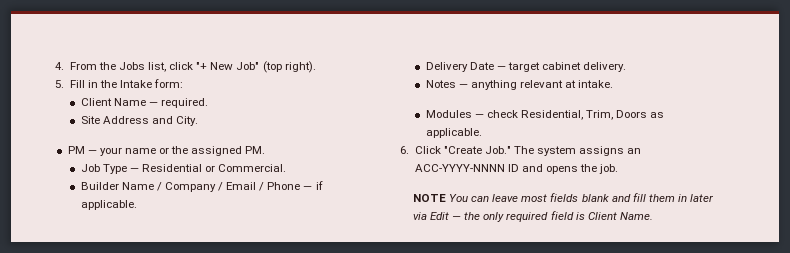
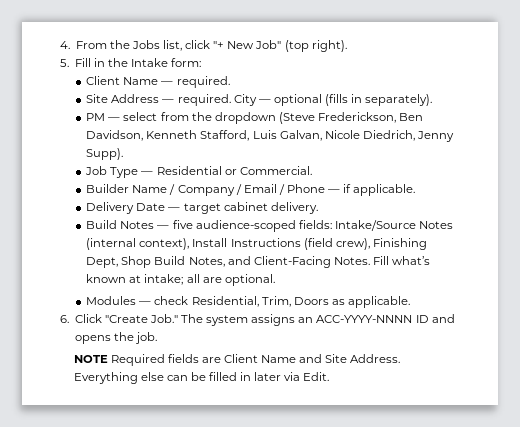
- Site Address and City.
- PM — your name or the assigned PM.
+ Site Address — required. City — optional (fills in separately).
+ PM — select from the dropdown (Steve Frederickson, Ben Davidson, Kenneth Stafford, Luis Galvan, Nicole Diedrich, Jenny Supp).
- Notes — anything relevant at intake.
+ Build Notes — five audience-scoped fields: Intake/Source Notes (internal context), Install Instructions (field crew), Finishing Dept, Shop Build Notes, and Client-Facing Notes. Fill what’s known at intake; all are optional.
- NOTE You can leave most fields blank and fill them in later via Edit — the only required field is Client Name.
+ NOTE Required fields are Client Name and Site Address. Everything else can be filled in later via Edit.

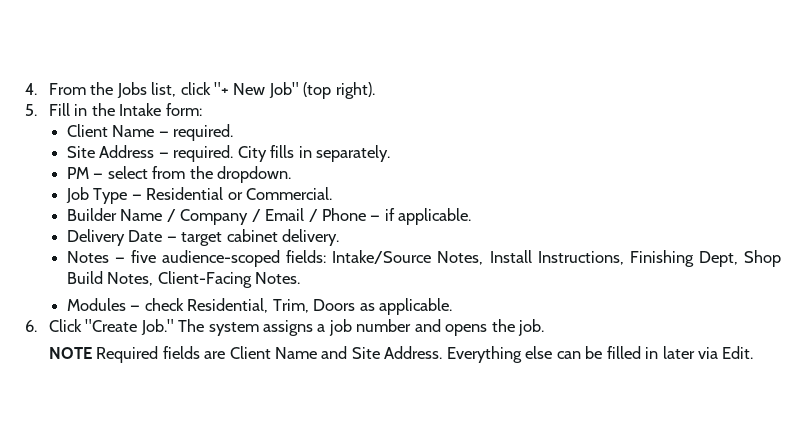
- City — optional (fills in separately).
+ City fills in separately.
- PM — select from the dropdown (Steve Frederickson, Ben Davidson, Kenneth Stafford, Luis Galvan, Nicole Diedrich, Jenny Supp).
+ PM — select from the dropdown.
- Build Notes — five audience-scoped fields: Intake/Source Notes (internal context), Install Instructions (field crew), Finishing Dept, Shop Build Notes, and Client-Facing Notes. Fill what’s known at intake; all are optional.
+ Notes — five audience-scoped fields: Intake/Source Notes, Install Instructions, Finishing Dept, Shop Build Notes, Client-Facing Notes.
- 6. Click "Create Job." The system assigns an ACC-YYYY-NNNN ID and opens the job.
+ 6. Click "Create Job." The system assigns a job number and opens the job.

